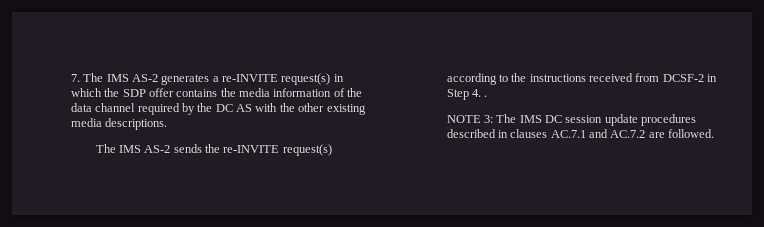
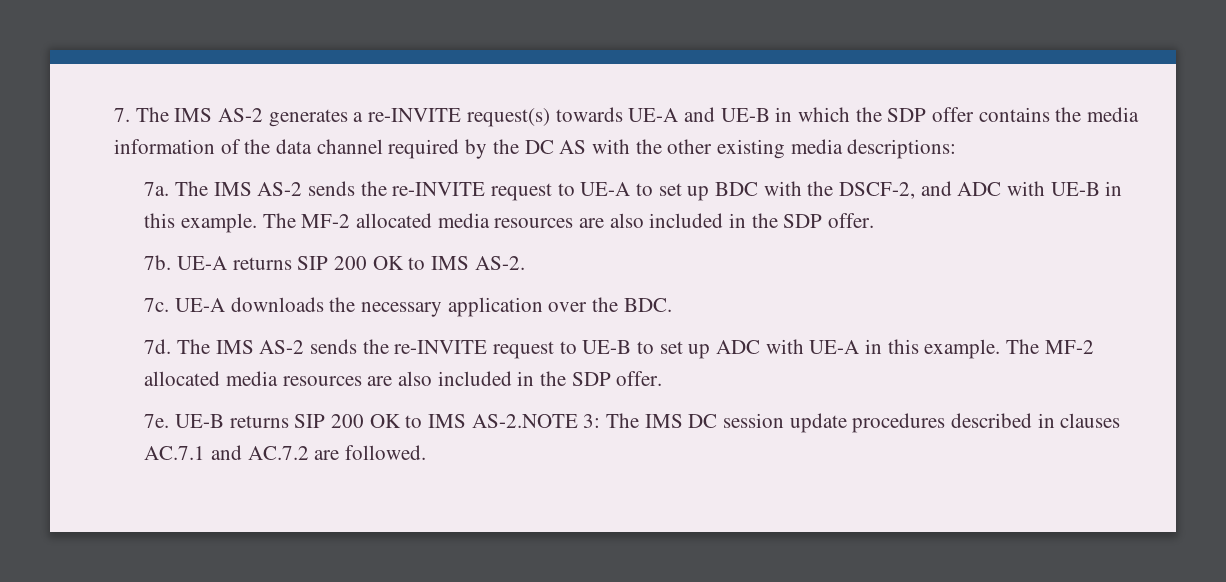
- 7. The IMS AS-2 generates a re-INVITE request(s) in which the SDP offer contains the media information of the data channel required by the DC AS with the other existing media descriptions.
- The IMS AS-2 sends the re-INVITE request(s) according to the instructions received from DCSF-2 in Step 4. .
- NOTE 3: The IMS DC session update procedures described in clauses AC.7.1 and AC.7.2 are followed.
+ 7. The IMS AS-2 generates a re-INVITE request(s) towards UE-A and UE-B in which the SDP offer contains the media information of the data channel required by the DC AS with the other existing media descriptions:
+ 7a. The IMS AS-2 sends the re-INVITE request to UE-A to set up BDC with the DSCF-2, and ADC with UE-B in this example. The MF-2 allocated media resources are also included in the SDP offer.
+ 7b. UE-A returns SIP 200 OK to IMS AS-2.
+ 7c. UE-A downloads the necessary application over the BDC.
+ 7d. The IMS AS-2 sends the re-INVITE request to UE-B to set up ADC with UE-A in this example. The MF-2 allocated media resources are also included in the SDP offer.
+ 7e. UE-B returns SIP 200 OK to IMS AS-2.NOTE 3: The IMS DC session update procedures described in clauses AC.7.1 and AC.7.2 are followed.

